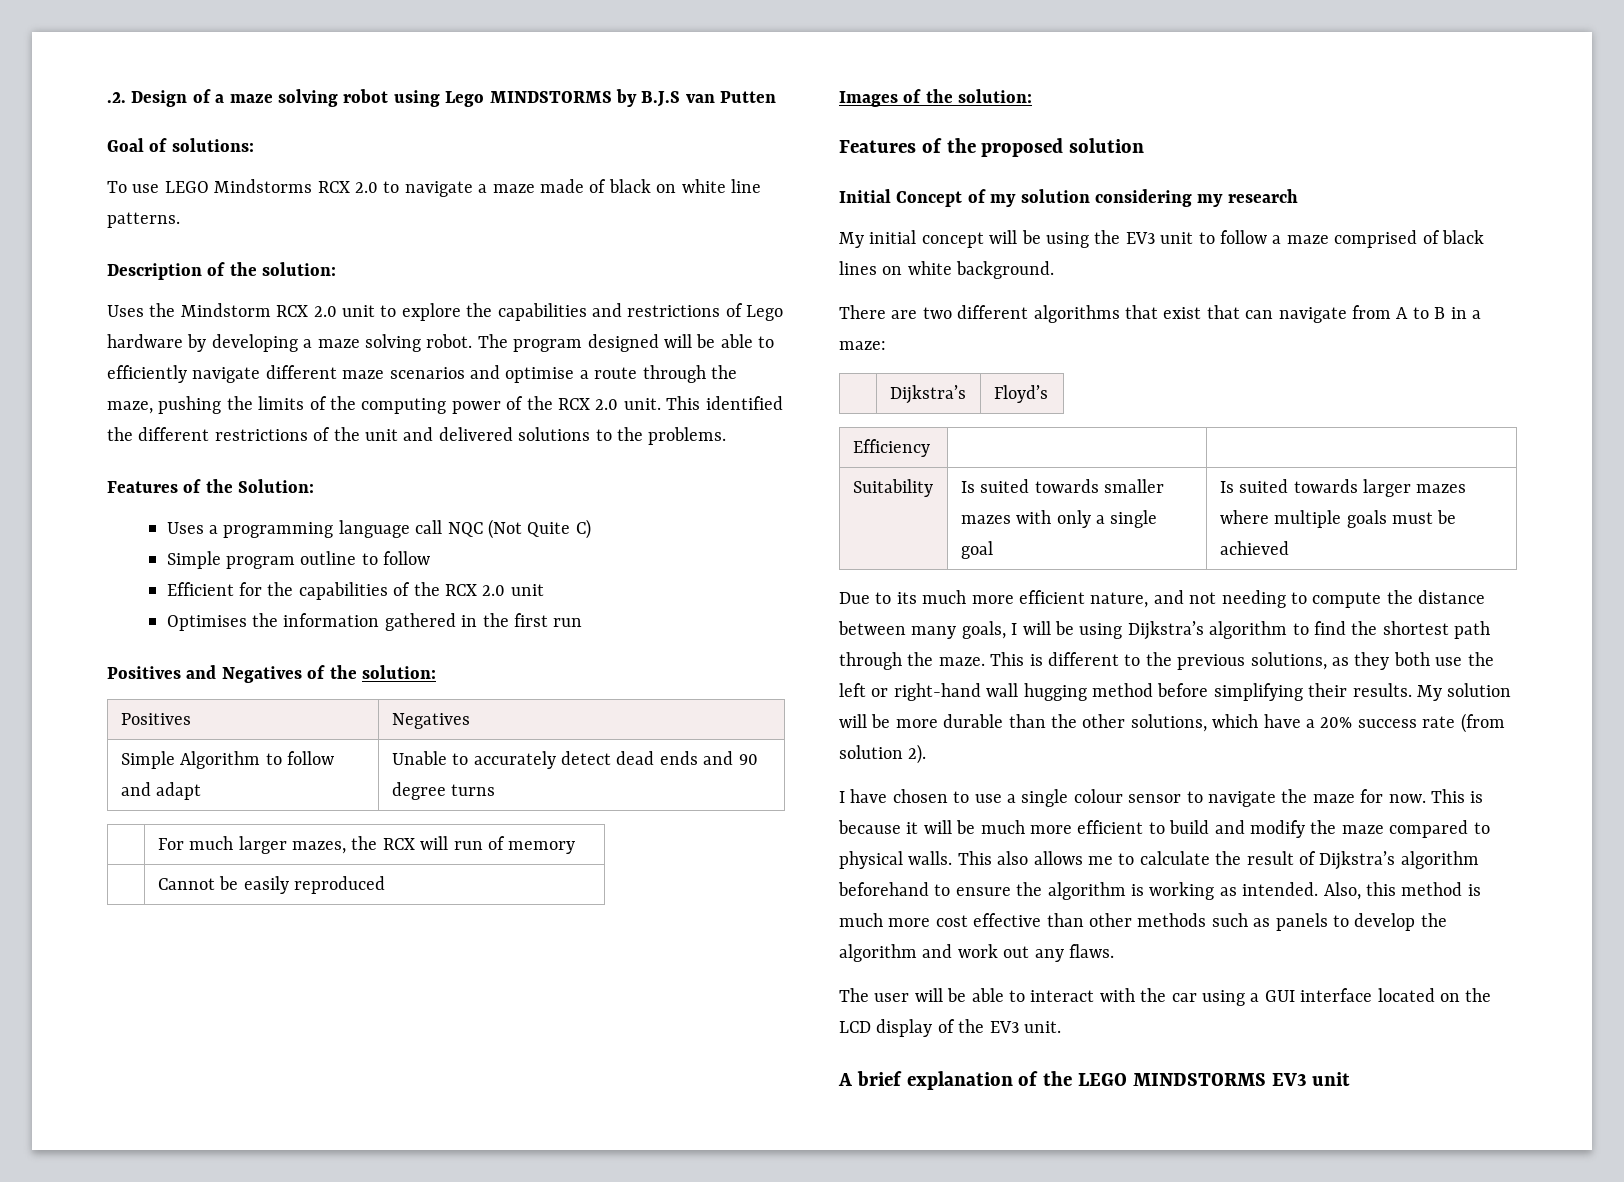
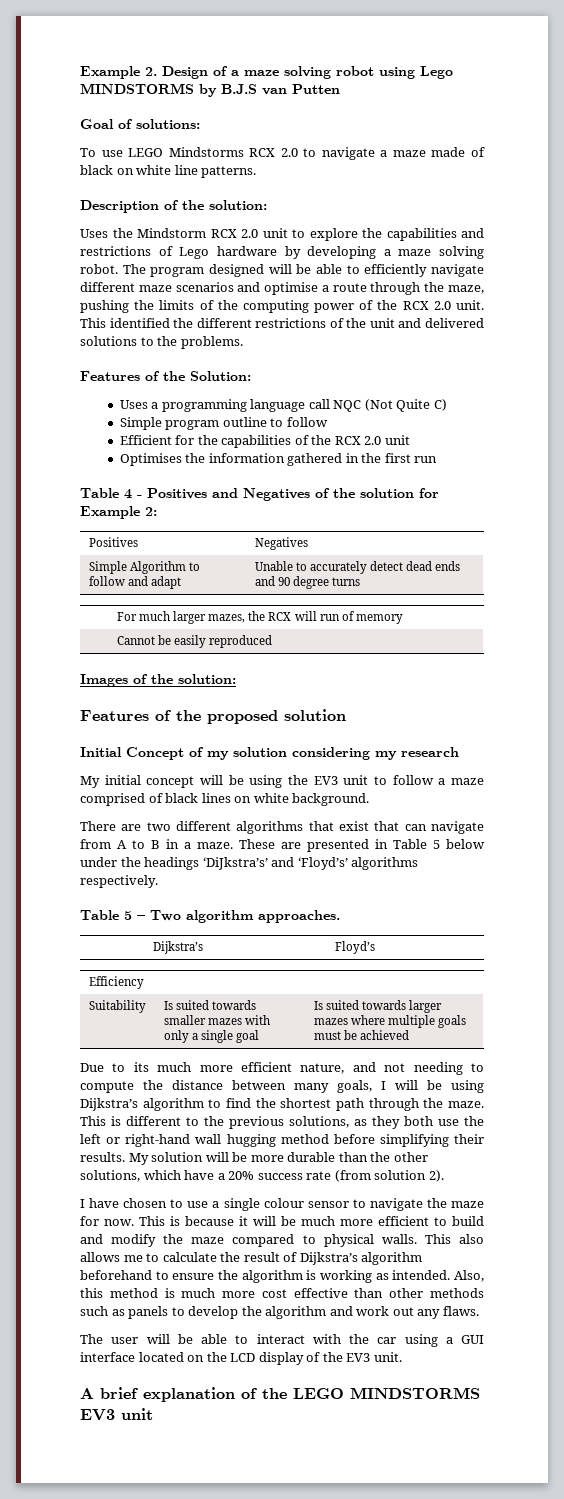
- .2. Design of a maze solving robot using Lego MINDSTORMS by B.J.S van Putten
+ Example 2. Design of a maze solving robot using Lego MINDSTORMS by B.J.S van Putten
- Positives and Negatives of the solution:
+ Table 4 - Positives and Negatives of the solution for Example 2:
- There are two different algorithms that exist that can navigate from A to B in a maze:
+ There are two different algorithms that exist that can navigate from A to B in a maze. These are presented in Table 5 below under the headings ‘DiJkstra’s’ and ‘Floyd’s’ algorithms respectively.
+ Table 5 – Two algorithm approaches.

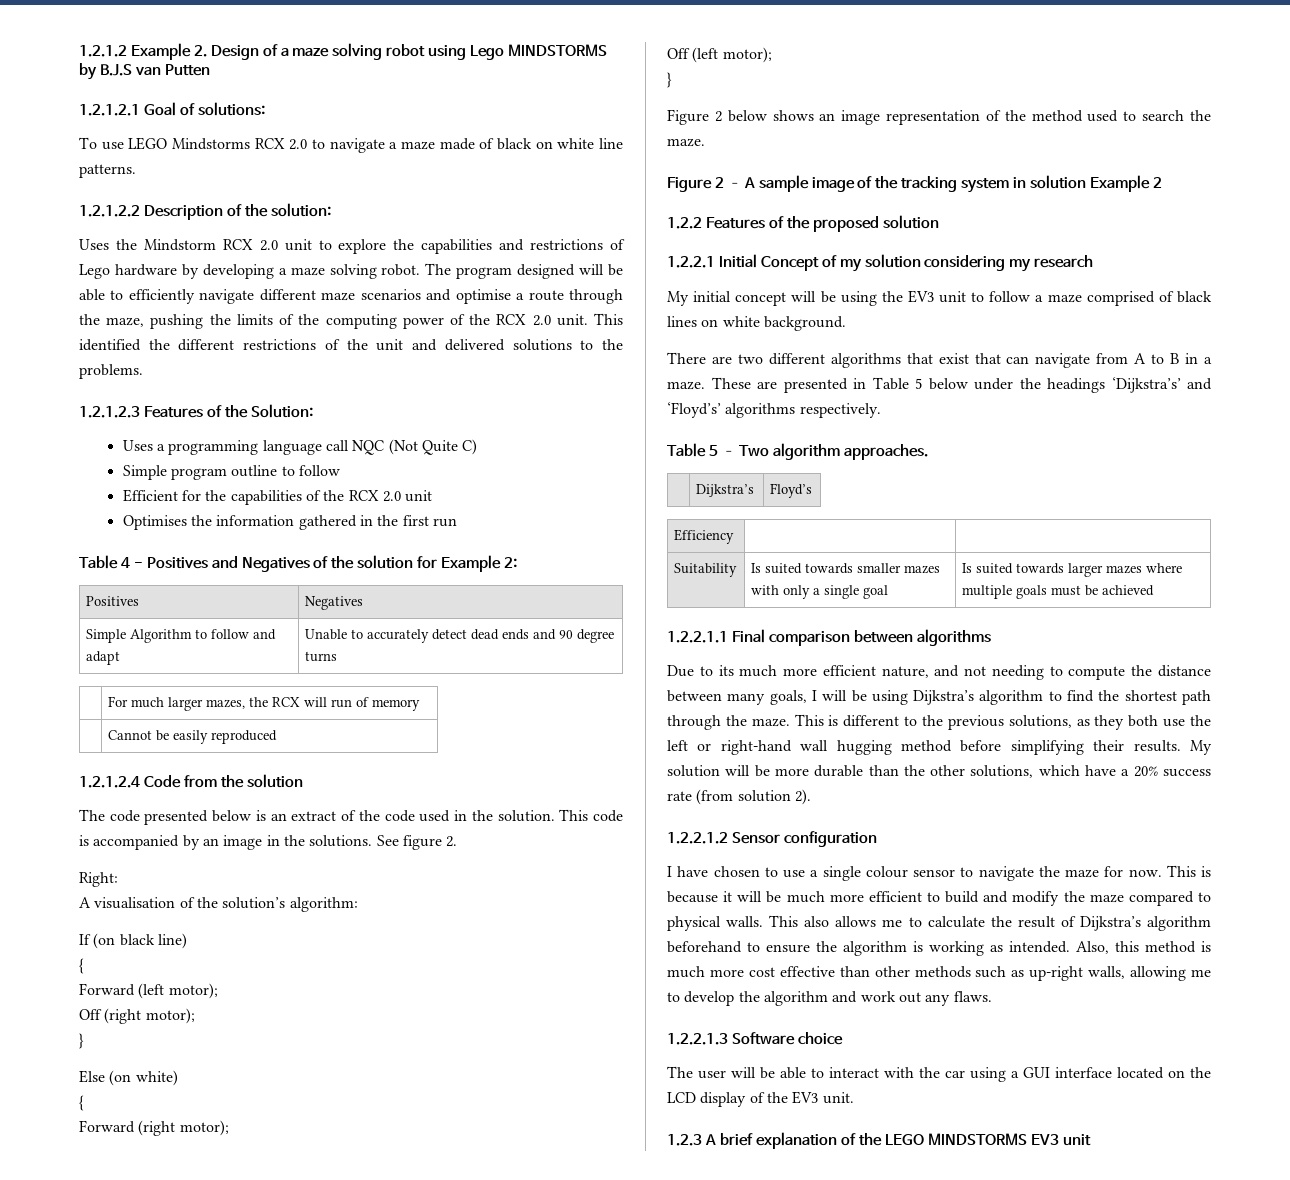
- Example 2. Design of a maze solving robot using Lego MINDSTORMS by B.J.S van Putten
+ 1.2.1.2 Example 2. Design of a maze solving robot using Lego MINDSTORMS by B.J.S van Putten
- Goal of solutions:
+ 1.2.1.2.1 Goal of solutions:
- Description of the solution:
+ 1.2.1.2.2 Description of the solution:
- Features of the Solution:
+ 1.2.1.2.3 Features of the Solution:
- Images of the solution:
- Features of the proposed solution
+ 1.2.1.2.4 Code from the solution
+ The code presented below is an extract of the code used in the solution. This code is accompanied by an image in the solutions. See figure 2.
+ Right:
+ A visualisation of the solution’s algorithm:
+ If (on black line)
+ {
+ Forward (left motor);
+ Off (right motor);
+ }
+ Else (on white)
+ {
+ Forward (right motor);
+ Off (left motor);
+ }
+ Figure 2 below shows an image representation of the method used to search the maze.
+ Figure 2 – A sample image of the tracking system in solution Example 2
+ 1.2.2 Features of the proposed solution
- Initial Concept of my solution considering my research
+ 1.2.2.1 Initial Concept of my solution considering my research
- These are presented in Table 5 below under the headings ‘DiJkstra’s’ and ‘Floyd’s’ algorithms respectively.
+ These are presented in Table 5 below under the headings ‘Dijkstra’s’ and ‘Floyd’s’ algorithms respectively.
+ 1.2.2.1.1 Final comparison between algorithms
+ 1.2.2.1.2 Sensor configuration
- Also, this method is much more cost effective than other methods such as panels to develop the algorithm and work out any flaws.
+ Also, this method is much more cost effective than other methods such as up-right walls, allowing me to develop the algorithm and work out any flaws.
+ 1.2.2.1.3 Software choice
- A brief explanation of the LEGO MINDSTORMS EV3 unit
+ 1.2.3 A brief explanation of the LEGO MINDSTORMS EV3 unit

